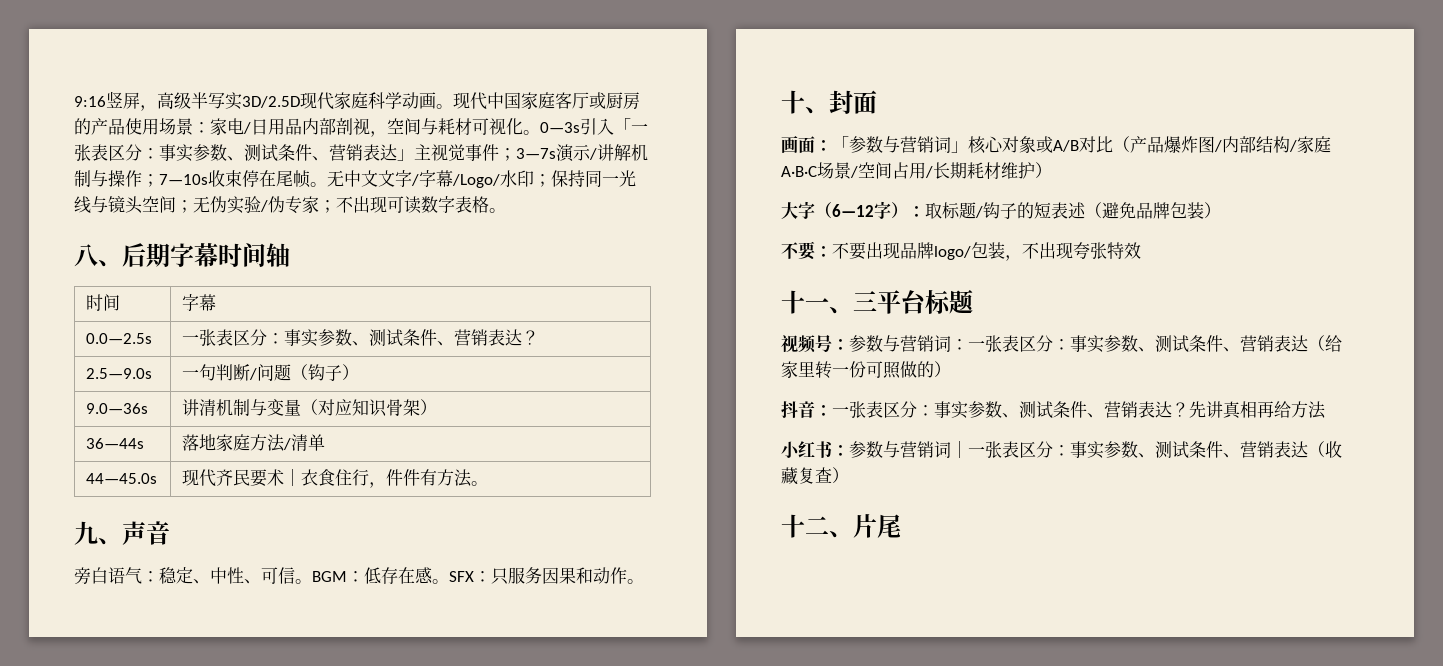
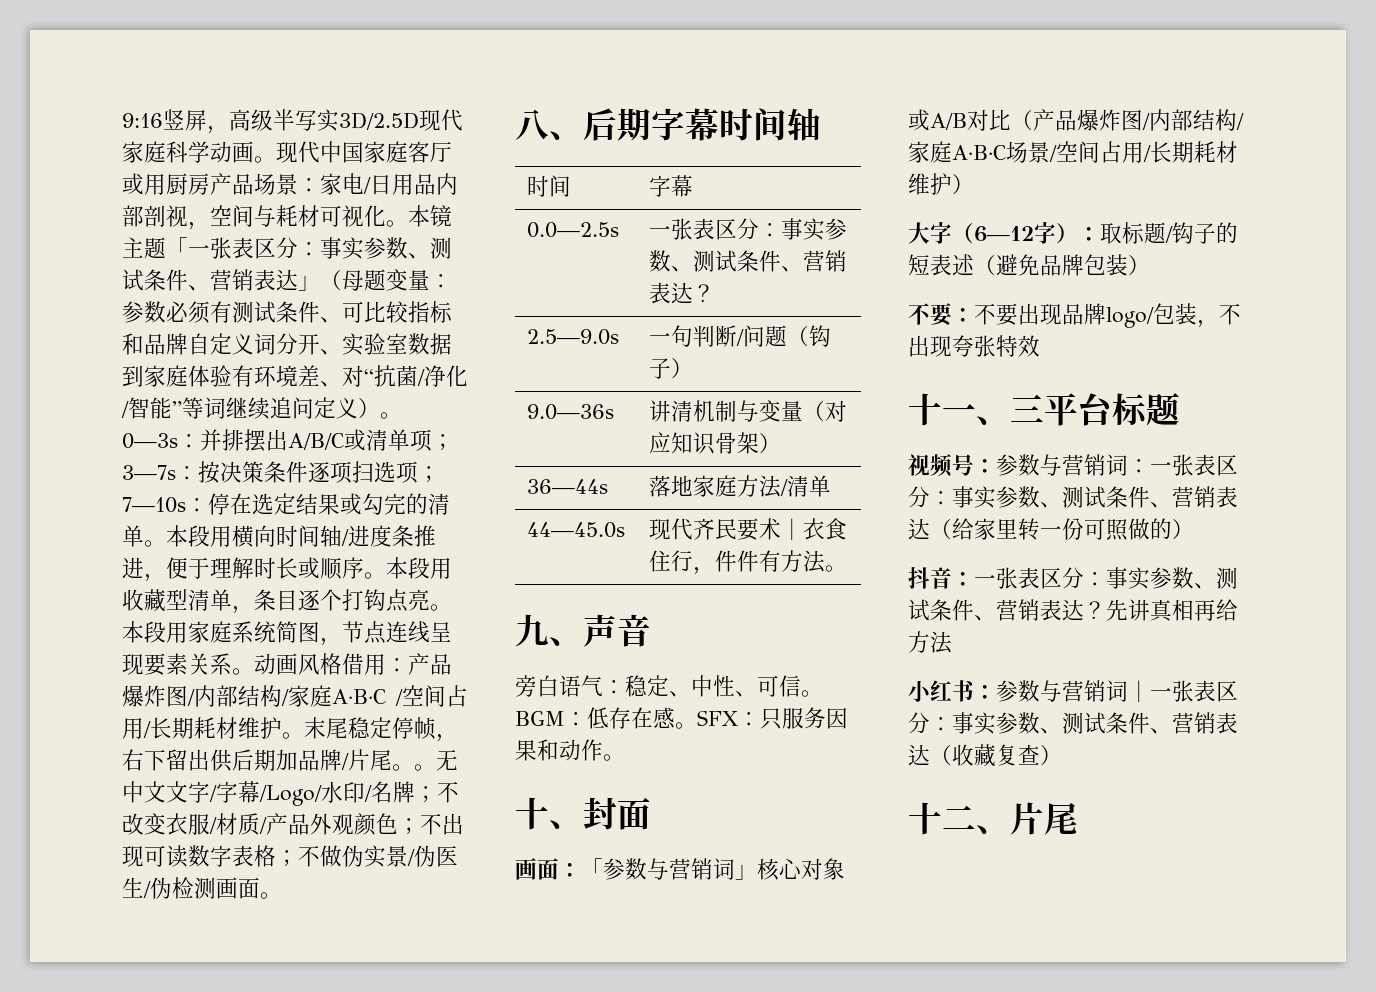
- 现代中国家庭客厅或厨房的产品使用场景：家电/日用品内部剖视，空间与耗材可视化。
+ 现代中国家庭客厅或用厨房产品场景：家电/日用品内部剖视，空间与耗材可视化。
- 0—3s引入「一张表区分：事实参数、测试条件、营销表达」主视觉事件；3—7s演示/讲解机制与操作；7—10s收束停在尾帧。
+ 本镜主题「一张表区分：事实参数、测试条件、营销表达」（母题变量：参数必须有测试条件、可比较指标和品牌自定义词分开、实验室数据到家庭体验有环境差、对“抗菌/净化/智能”等词继续追问定义）。0—3s：并排摆出A/B/C或清单项；3—7s：按决策条件逐项扫选项；7—10s：停在选定结果或勾完的清单。本段用横向时间轴/进度条推进，便于理解时长或顺序。本段用收藏型清单，条目逐个打钩点亮。本段用家庭系统简图，节点连线呈现要素关系。动画风格借用：产品爆炸图/内部结构/家庭A·B·C /空间占用/长期耗材维护。末尾稳定停帧，右下留出供后期加品牌/片尾。。
- 无中文文字/字幕/Logo/水印；保持同一光线与镜头空间；无伪实验/伪专家；不出现可读数字表格。
+ 无中文文字/字幕/Logo/水印/名牌；不改变衣服/材质/产品外观颜色；不出现可读数字表格；不做伪实景/伪医生/伪检测画面。

